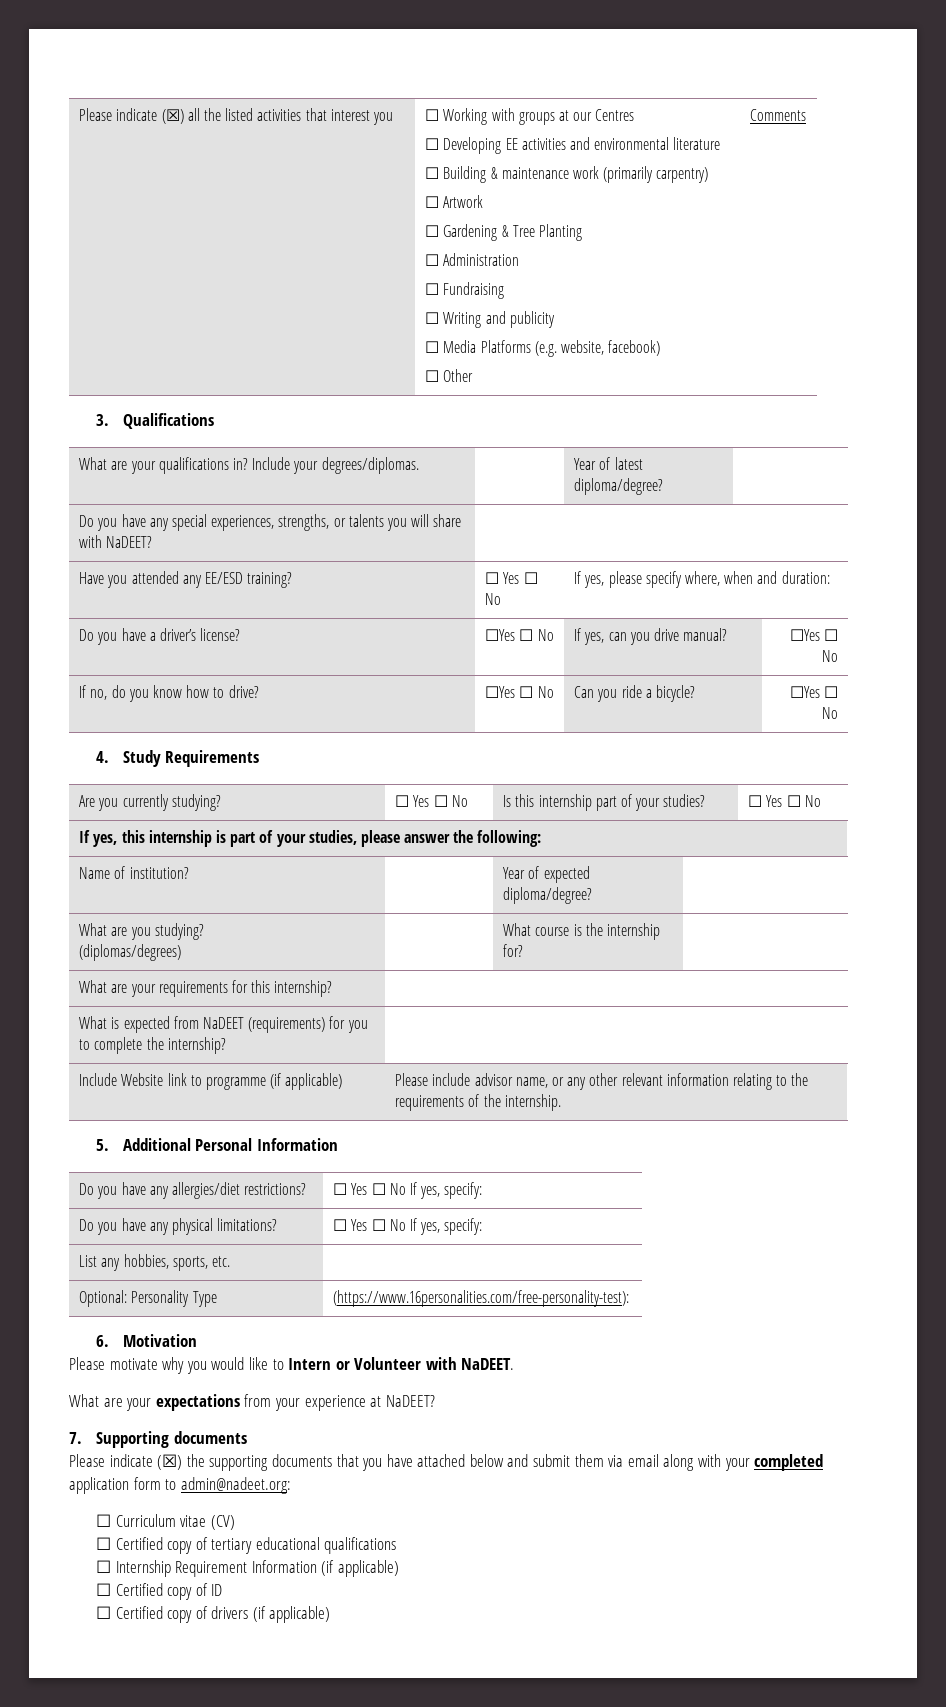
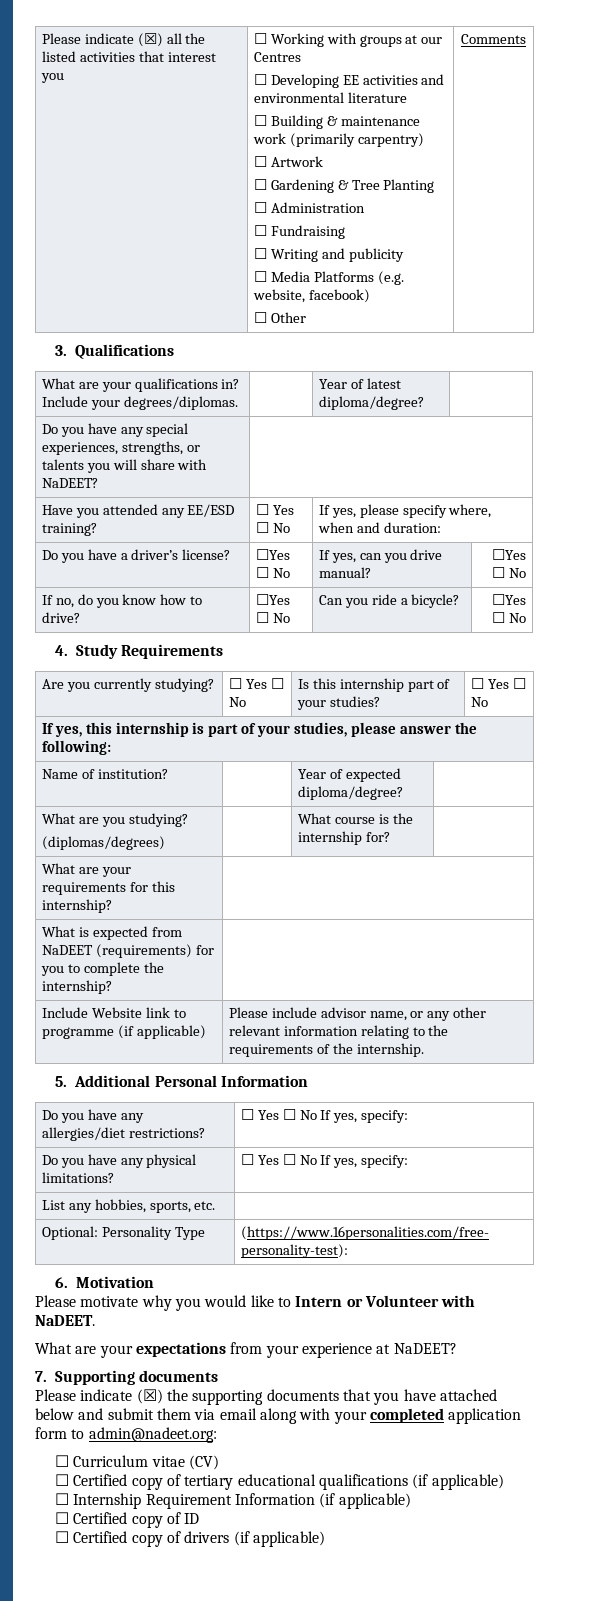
- ☐ Certified copy of tertiary educational qualifications
+ ☐ Certified copy of tertiary educational qualifications (if applicable)

